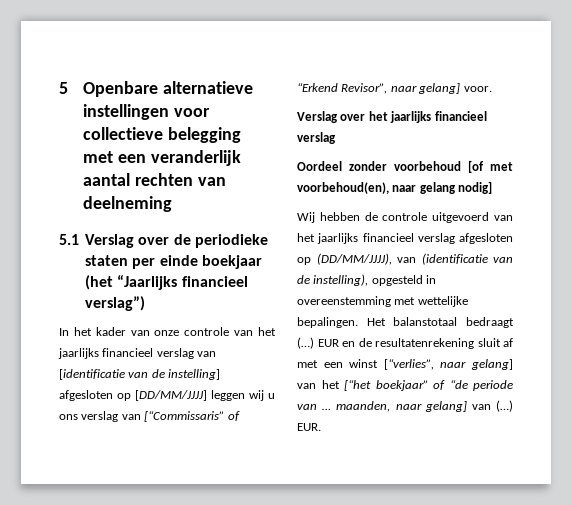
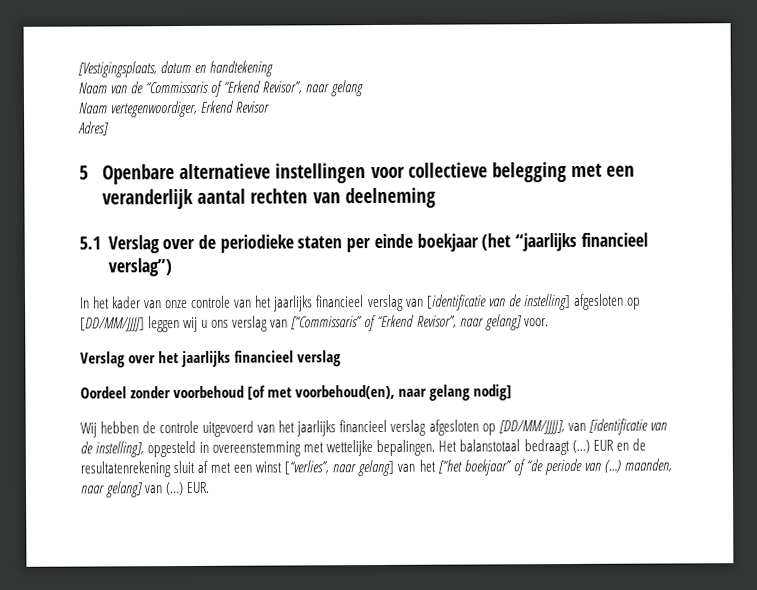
+ [Vestigingsplaats, datum en handtekening
+ Naam van de “Commissaris of “Erkend Revisor”, naar gelang
+ Naam vertegenwoordiger, Erkend Revisor
+ Adres]
- 5.1 Verslag over de periodieke staten per einde boekjaar (het “Jaarlijks financieel verslag”)
+ 5.1 Verslag over de periodieke staten per einde boekjaar (het “jaarlijks financieel verslag”)
- Wij hebben de controle uitgevoerd van het jaarlijks financieel verslag afgesloten op (DD/MM/JJJJ), van (identificatie van de instelling), opgesteld in overeenstemming met wettelijke bepalingen.
+ Wij hebben de controle uitgevoerd van het jaarlijks financieel verslag afgesloten op [DD/MM/JJJJ], van [identificatie van de instelling], opgesteld in overeenstemming met wettelijke bepalingen.
- EUR en de resultatenrekening sluit af met een winst [“verlies”, naar gelang] van het [“het boekjaar” of “de periode van … maanden, naar gelang] van (…)
+ EUR en de resultatenrekening sluit af met een winst [“verlies”, naar gelang] van het [“het boekjaar” of “de periode van (…) maanden, naar gelang] van (…)

